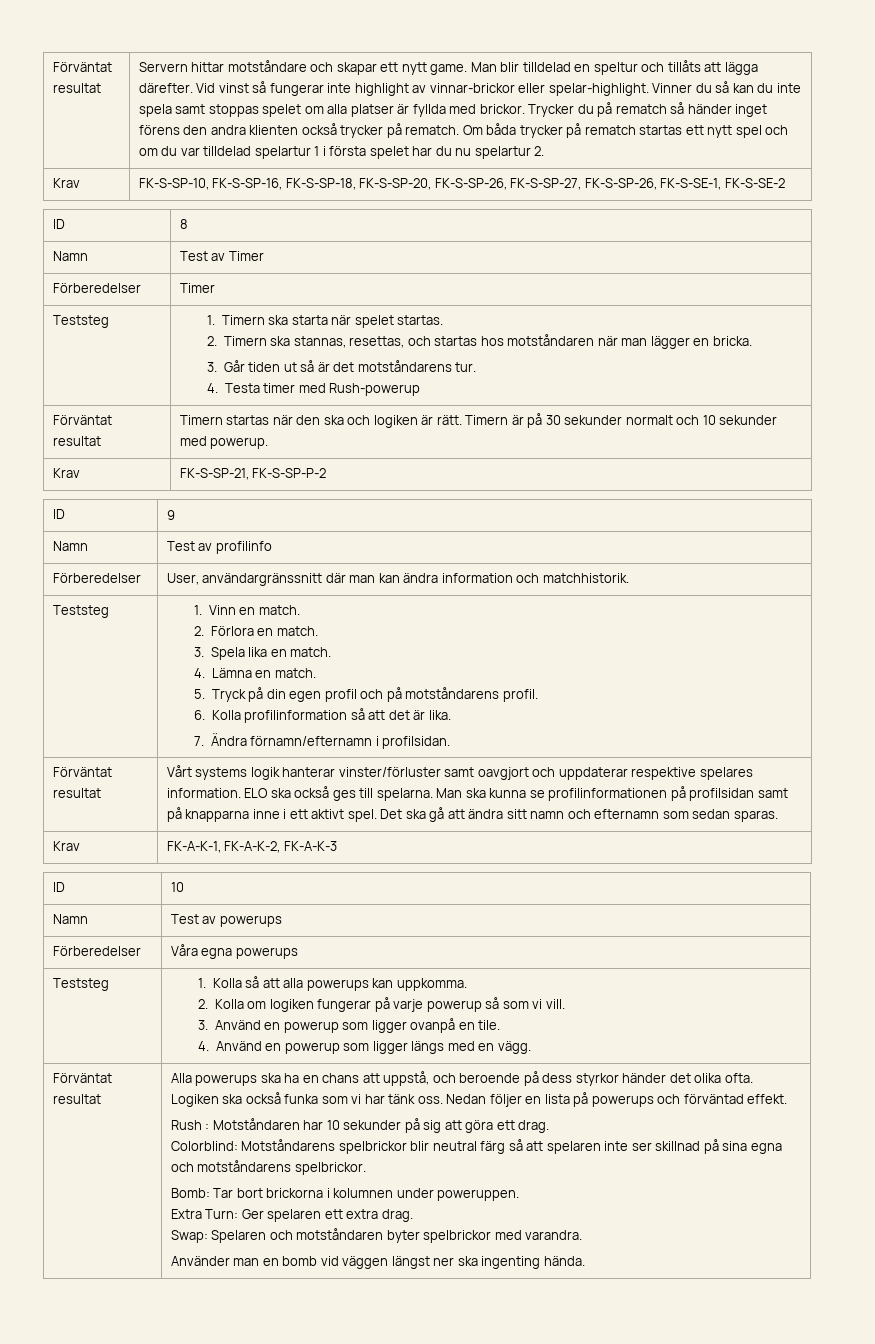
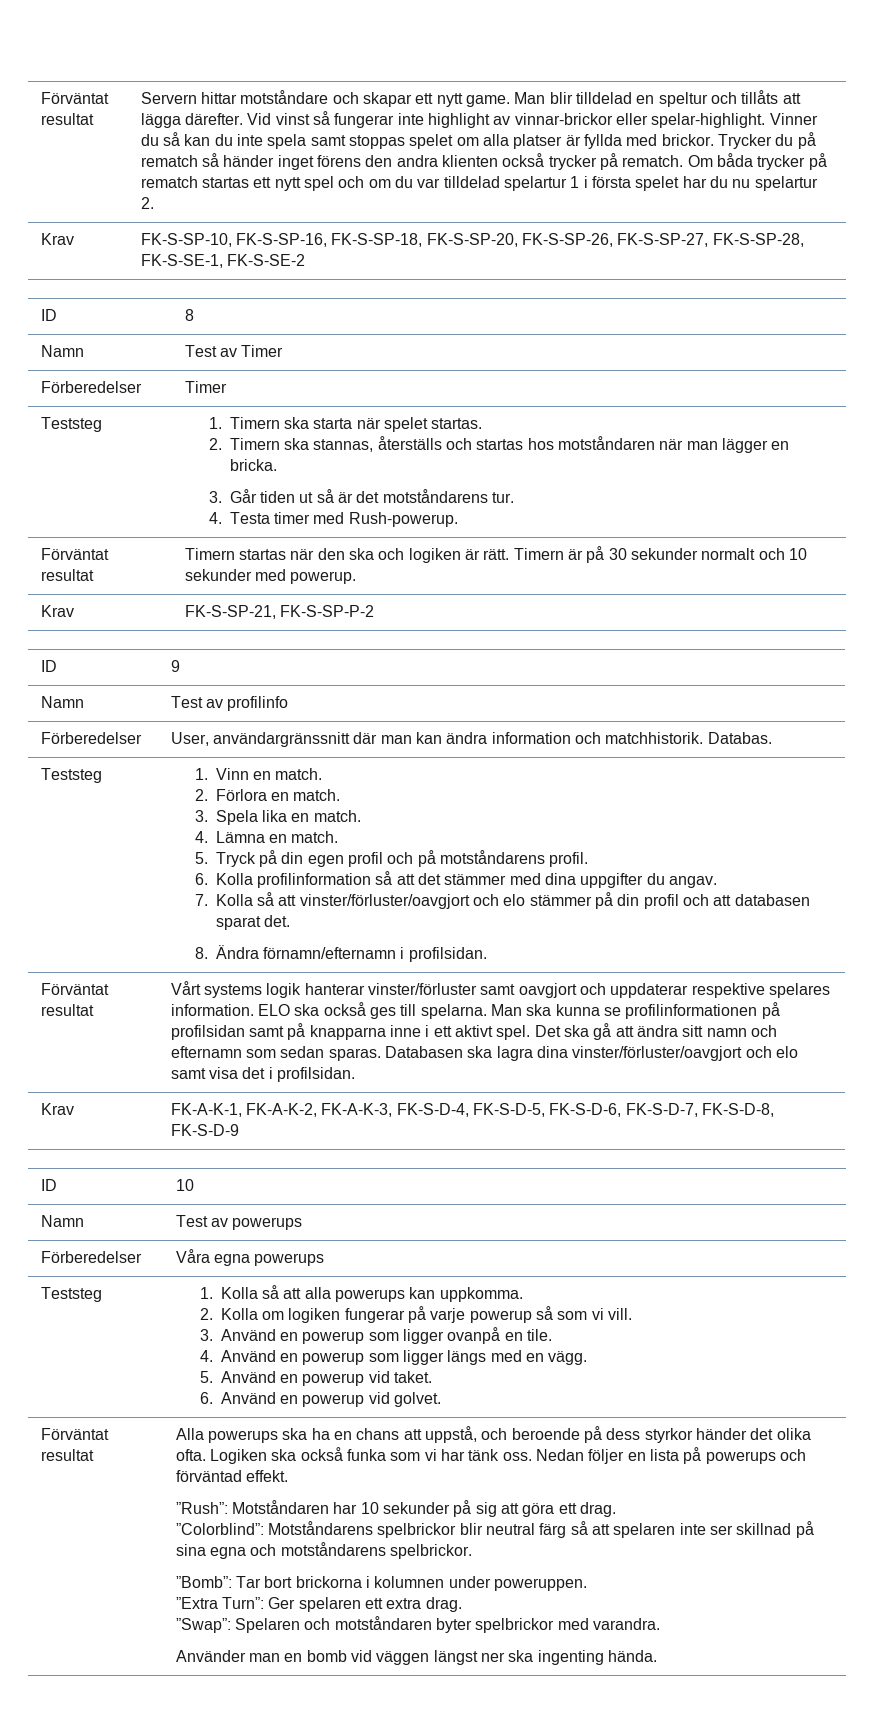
- Krav | FK-S-SP-10, FK-S-SP-16, FK-S-SP-18, FK-S-SP-20, FK-S-SP-26, FK-S-SP-27, FK-S-SP-26, FK-S-SE-1, FK-S-SE-2
+ Krav | FK-S-SP-10, FK-S-SP-16, FK-S-SP-18, FK-S-SP-20, FK-S-SP-26, FK-S-SP-27, FK-S-SP-28, FK-S-SE-1, FK-S-SE-2
  Teststeg | 1. Timern ska starta när spelet startas.
- 2. Timern ska stannas, resettas, och startas hos motståndaren när man lägger en bricka.
+ 2. Timern ska stannas, återställs och startas hos motståndaren när man lägger en bricka.
  3. Går tiden ut så är det motståndarens tur.
- 4. Testa timer med Rush-powerup
+ 4. Testa timer med Rush-powerup.
- Förberedelser | User, användargränssnitt där man kan ändra information och matchhistorik.
+ Förberedelser | User, användargränssnitt där man kan ändra information och matchhistorik. Databas.
- 6. Kolla profilinformation så att det är lika.
- 7. Ändra förnamn/efternamn i profilsidan.
+ 6. Kolla profilinformation så att det stämmer med dina uppgifter du angav.
+ 7. Kolla så att vinster/förluster/oavgjort och elo stämmer på din profil och att databasen sparat det.
+ 8. Ändra förnamn/efternamn i profilsidan.
- Det ska gå att ändra sitt namn och efternamn som sedan sparas.
- Krav | FK-A-K-1, FK-A-K-2, FK-A-K-3
+ Det ska gå att ändra sitt namn och efternamn som sedan sparas. Databasen ska lagra dina vinster/förluster/oavgjort och elo samt visa det i profilsidan.
+ Krav | FK-A-K-1, FK-A-K-2, FK-A-K-3, FK-S-D-4, FK-S-D-5, FK-S-D-6, FK-S-D-7, FK-S-D-8, FK-S-D-9
+ 5. Använd en powerup vid taket.
+ 6. Använd en powerup vid golvet.
- Rush : Motståndaren har 10 sekunder på sig att göra ett drag.
+ ”Rush”: Motståndaren har 10 sekunder på sig att göra ett drag.
- Colorblind: Motståndarens spelbrickor blir neutral färg så att spelaren inte ser skillnad på sina egna och motståndarens spelbrickor.
+ ”Colorblind”: Motståndarens spelbrickor blir neutral färg så att spelaren inte ser skillnad på sina egna och motståndarens spelbrickor.
- Bomb: Tar bort brickorna i kolumnen under poweruppen.
+ ”Bomb”: Tar bort brickorna i kolumnen under poweruppen.
- Extra Turn: Ger spelaren ett extra drag.
+ ”Extra Turn”: Ger spelaren ett extra drag.
- Swap: Spelaren och motståndaren byter spelbrickor med varandra.
+ ”Swap”: Spelaren och motståndaren byter spelbrickor med varandra.

